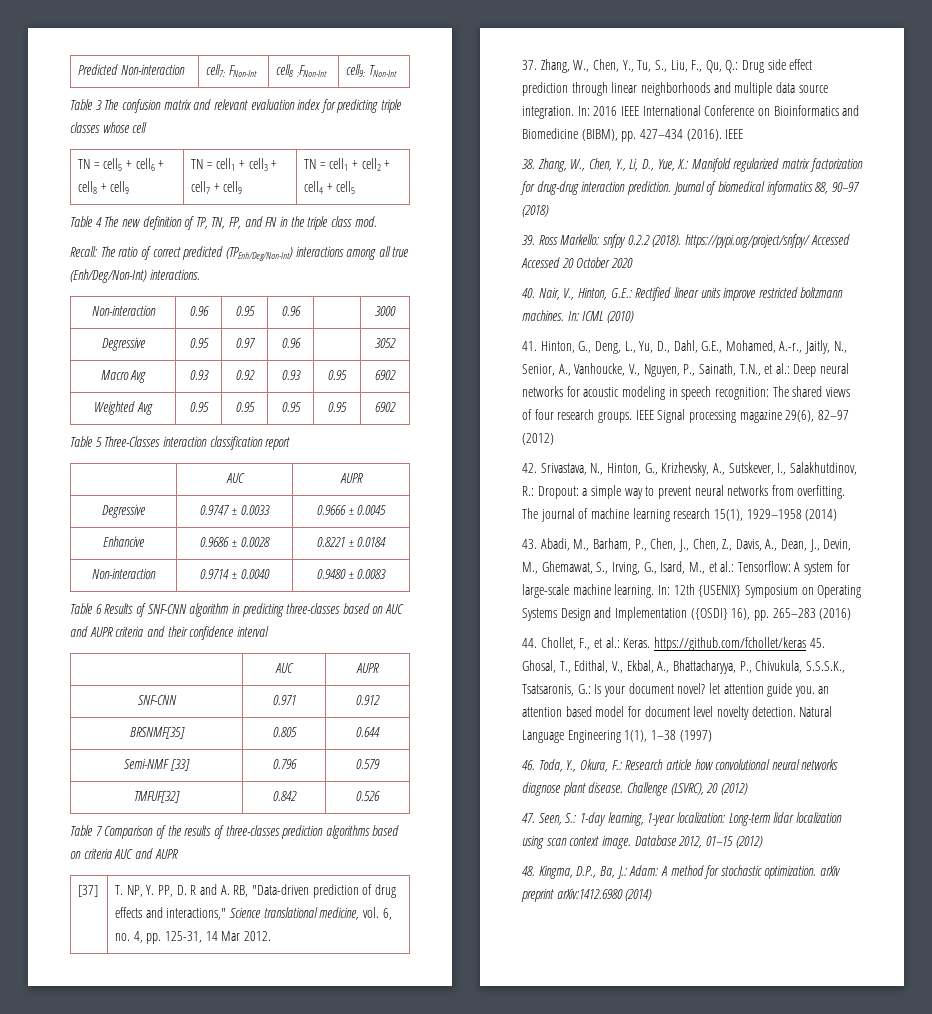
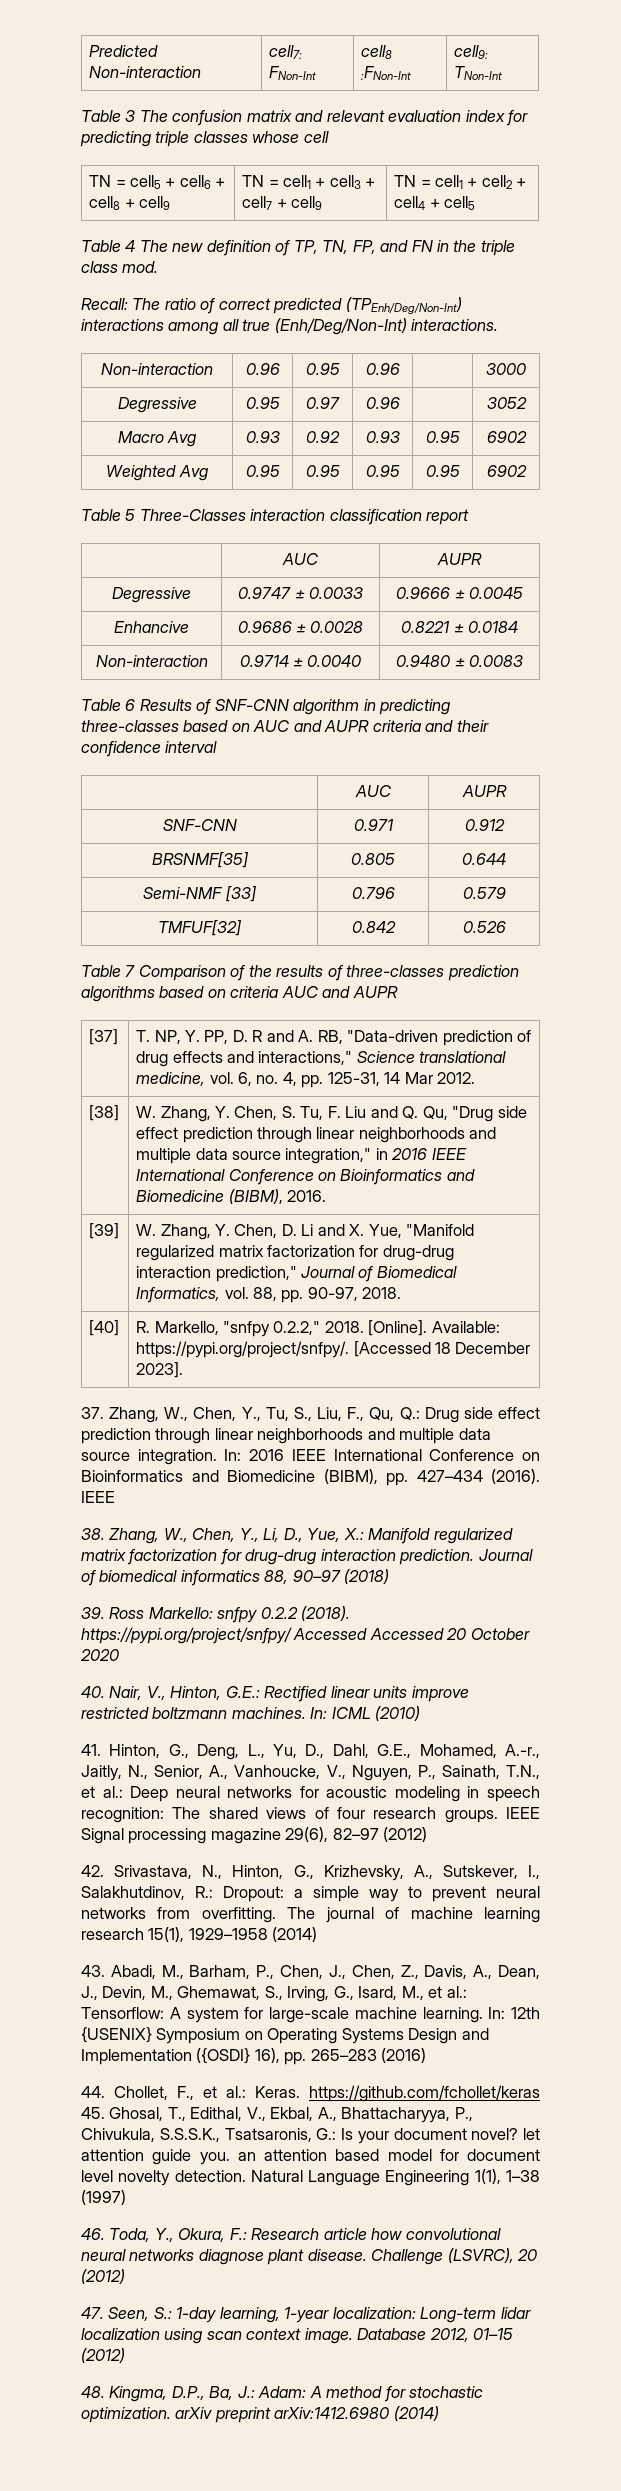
+ [38] | W. Zhang, Y. Chen, S. Tu, F. Liu and Q. Qu, "Drug side effect prediction through linear neighborhoods and multiple data source integration," in 2016 IEEE International Conference on Bioinformatics and Biomedicine (BIBM), 2016.
+ [39] | W. Zhang, Y. Chen, D. Li and X. Yue, "Manifold regularized matrix factorization for drug-drug interaction prediction," Journal of Biomedical Informatics, vol. 88, pp. 90-97, 2018.
+ [40] | R. Markello, "snfpy 0.2.2," 2018. [Online]. Available: https://pypi.org/project/snfpy/. [Accessed 18 December 2023].

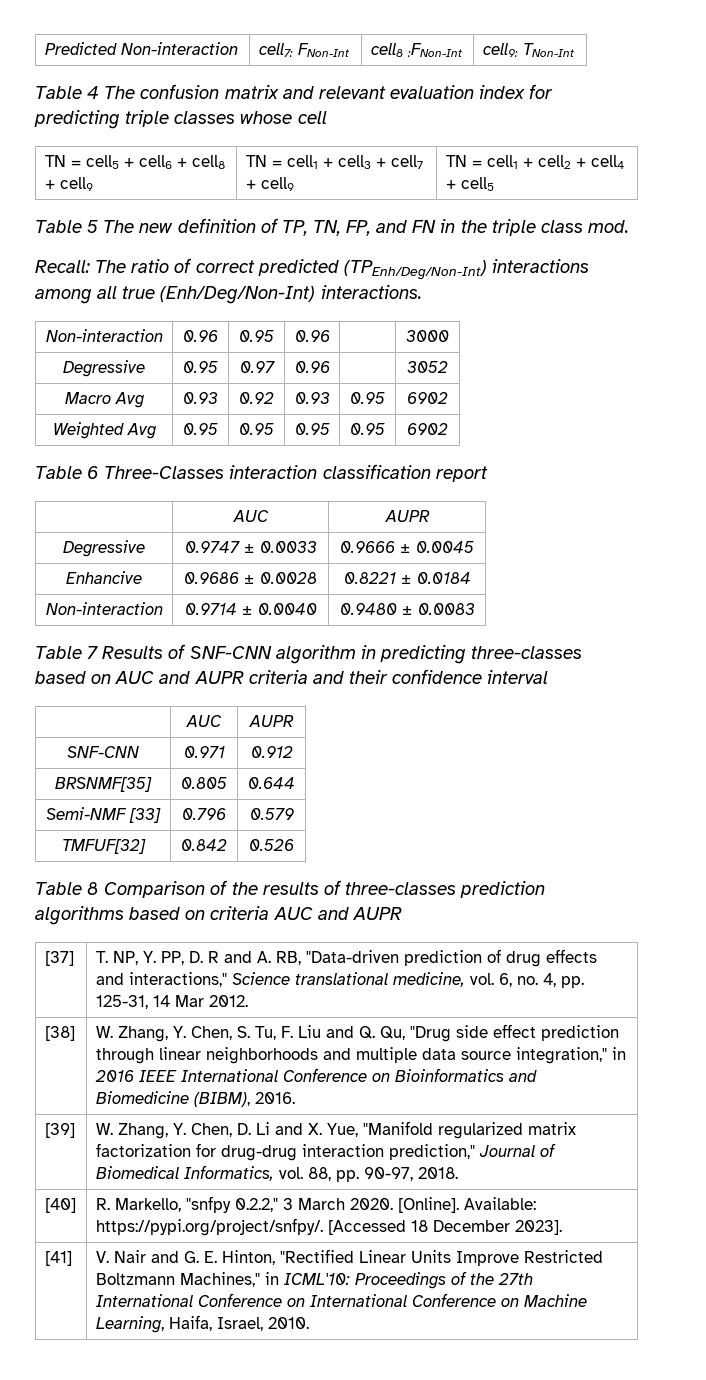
- Table 3 The confusion matrix and relevant evaluation index for predicting triple classes whose cell
+ Table 4 The confusion matrix and relevant evaluation index for predicting triple classes whose cell
- Table 4 The new definition of TP, TN, FP, and FN in the triple class mod.
+ Table 5 The new definition of TP, TN, FP, and FN in the triple class mod.
- Table 5 Three-Classes interaction classification report
+ Table 6 Three-Classes interaction classification report
- Table 6 Results of SNF-CNN algorithm in predicting three-classes based on AUC and AUPR criteria and their confidence interval
+ Table 7 Results of SNF-CNN algorithm in predicting three-classes based on AUC and AUPR criteria and their confidence interval
- Table 7 Comparison of the results of three-classes prediction algorithms based on criteria AUC and AUPR
+ Table 8 Comparison of the results of three-classes prediction algorithms based on criteria AUC and AUPR
- [40] | R. Markello, "snfpy 0.2.2," 2018. [Online]. Available: https://pypi.org/project/snfpy/. [Accessed 18 December 2023].
+ [40] | R. Markello, "snfpy 0.2.2," 3 March 2020. [Online]. Available: https://pypi.org/project/snfpy/. [Accessed 18 December 2023].
- 37. Zhang, W., Chen, Y., Tu, S., Liu, F., Qu, Q.: Drug side effect prediction through linear neighborhoods and multiple data source integration. In: 2016 IEEE International Conference on Bioinformatics and Biomedicine (BIBM), pp. 427–434 (2016). IEEE
- 38. Zhang, W., Chen, Y., Li, D., Yue, X.: Manifold regularized matrix factorization for drug-drug interaction prediction. Journal of biomedical informatics 88, 90–97 (2018)
- 39. Ross Markello: snfpy 0.2.2 (2018). https://pypi.org/project/snfpy/ Accessed Accessed 20 October 2020
- 40. Nair, V., Hinton, G.E.: Rectified linear units improve restricted boltzmann machines. In: ICML (2010)
- 41. Hinton, G., Deng, L., Yu, D., Dahl, G.E., Mohamed, A.-r., Jaitly, N., Senior, A., Vanhoucke, V., Nguyen, P., Sainath, T.N., et al.: Deep neural networks for acoustic modeling in speech recognition: The shared views of four research groups. IEEE Signal processing magazine 29(6), 82–97 (2012)
- 42. Srivastava, N., Hinton, G., Krizhevsky, A., Sutskever, I., Salakhutdinov, R.: Dropout: a simple way to prevent neural networks from overfitting. The journal of machine learning research 15(1), 1929–1958 (2014)
- 43. Abadi, M., Barham, P., Chen, J., Chen, Z., Davis, A., Dean, J., Devin, M., Ghemawat, S., Irving, G., Isard, M., et al.: Tensorflow: A system for large-scale machine learning. In: 12th {USENIX} Symposium on Operating Systems Design and Implementation ({OSDI} 16), pp. 265–283 (2016)
- 44. Chollet, F., et al.: Keras. https://github.com/fchollet/keras 45. Ghosal, T., Edithal, V., Ekbal, A., Bhattacharyya, P., Chivukula, S.S.S.K., Tsatsaronis, G.: Is your document novel? let attention guide you. an attention based model for document level novelty detection. Natural Language Engineering 1(1), 1–38 (1997)
- 46. Toda, Y., Okura, F.: Research article how convolutional neural networks diagnose plant disease. Challenge (LSVRC), 20 (2012)
- 47. Seen, S.: 1-day learning, 1-year localization: Long-term lidar localization using scan context image. Database 2012, 01–15 (2012)
- 48. Kingma, D.P., Ba, J.: Adam: A method for stochastic optimization. arXiv preprint arXiv:1412.6980 (2014)
+ [41] | V. Nair and G. E. Hinton, "Rectified Linear Units Improve Restricted Boltzmann Machines," in ICML'10: Proceedings of the 27th International Conference on International Conference on Machine Learning, Haifa, Israel, 2010.

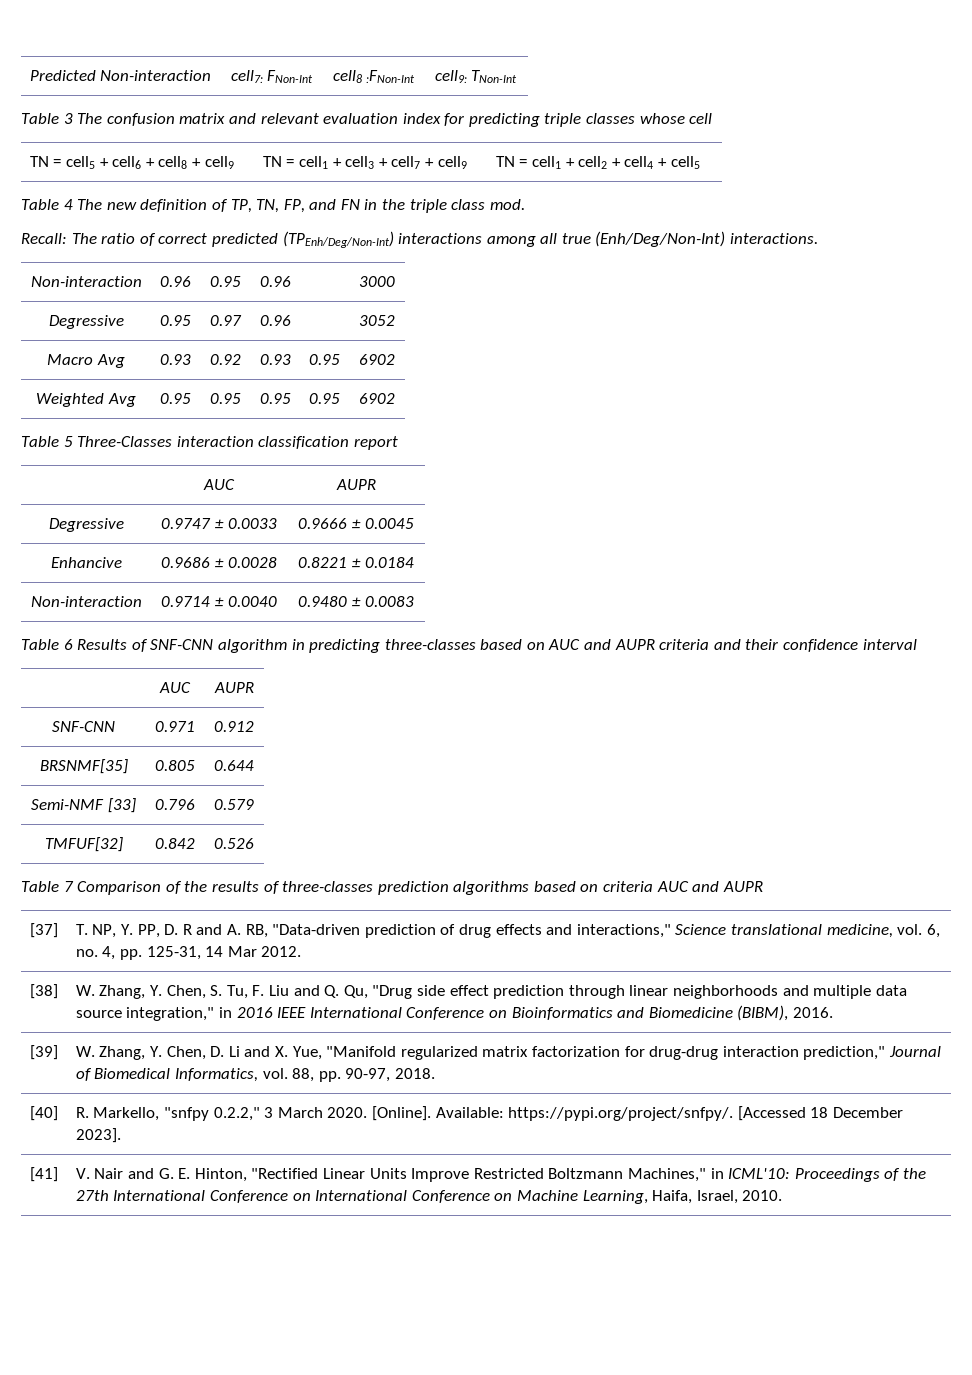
- Table 4 The confusion matrix and relevant evaluation index for predicting triple classes whose cell
+ Table 3 The confusion matrix and relevant evaluation index for predicting triple classes whose cell
- Table 5 The new definition of TP, TN, FP, and FN in the triple class mod.
+ Table 4 The new definition of TP, TN, FP, and FN in the triple class mod.
- Table 6 Three-Classes interaction classification report
+ Table 5 Three-Classes interaction classification report
- Table 7 Results of SNF-CNN algorithm in predicting three-classes based on AUC and AUPR criteria and their confidence interval
+ Table 6 Results of SNF-CNN algorithm in predicting three-classes based on AUC and AUPR criteria and their confidence interval
- Table 8 Comparison of the results of three-classes prediction algorithms based on criteria AUC and AUPR
+ Table 7 Comparison of the results of three-classes prediction algorithms based on criteria AUC and AUPR

